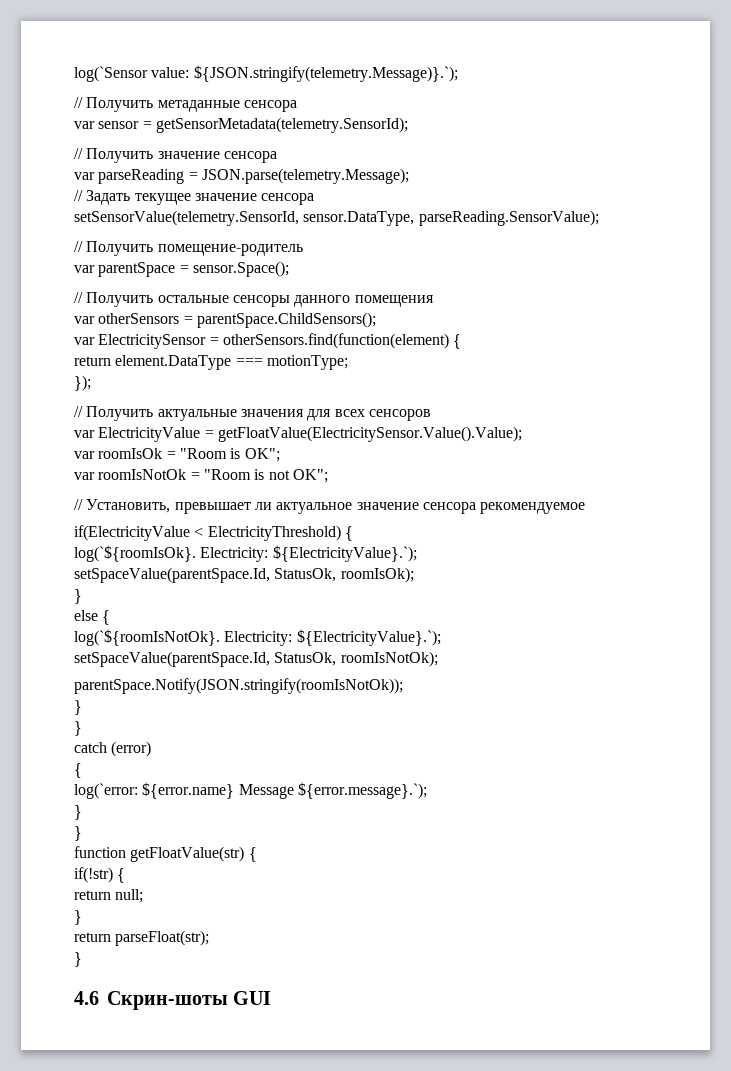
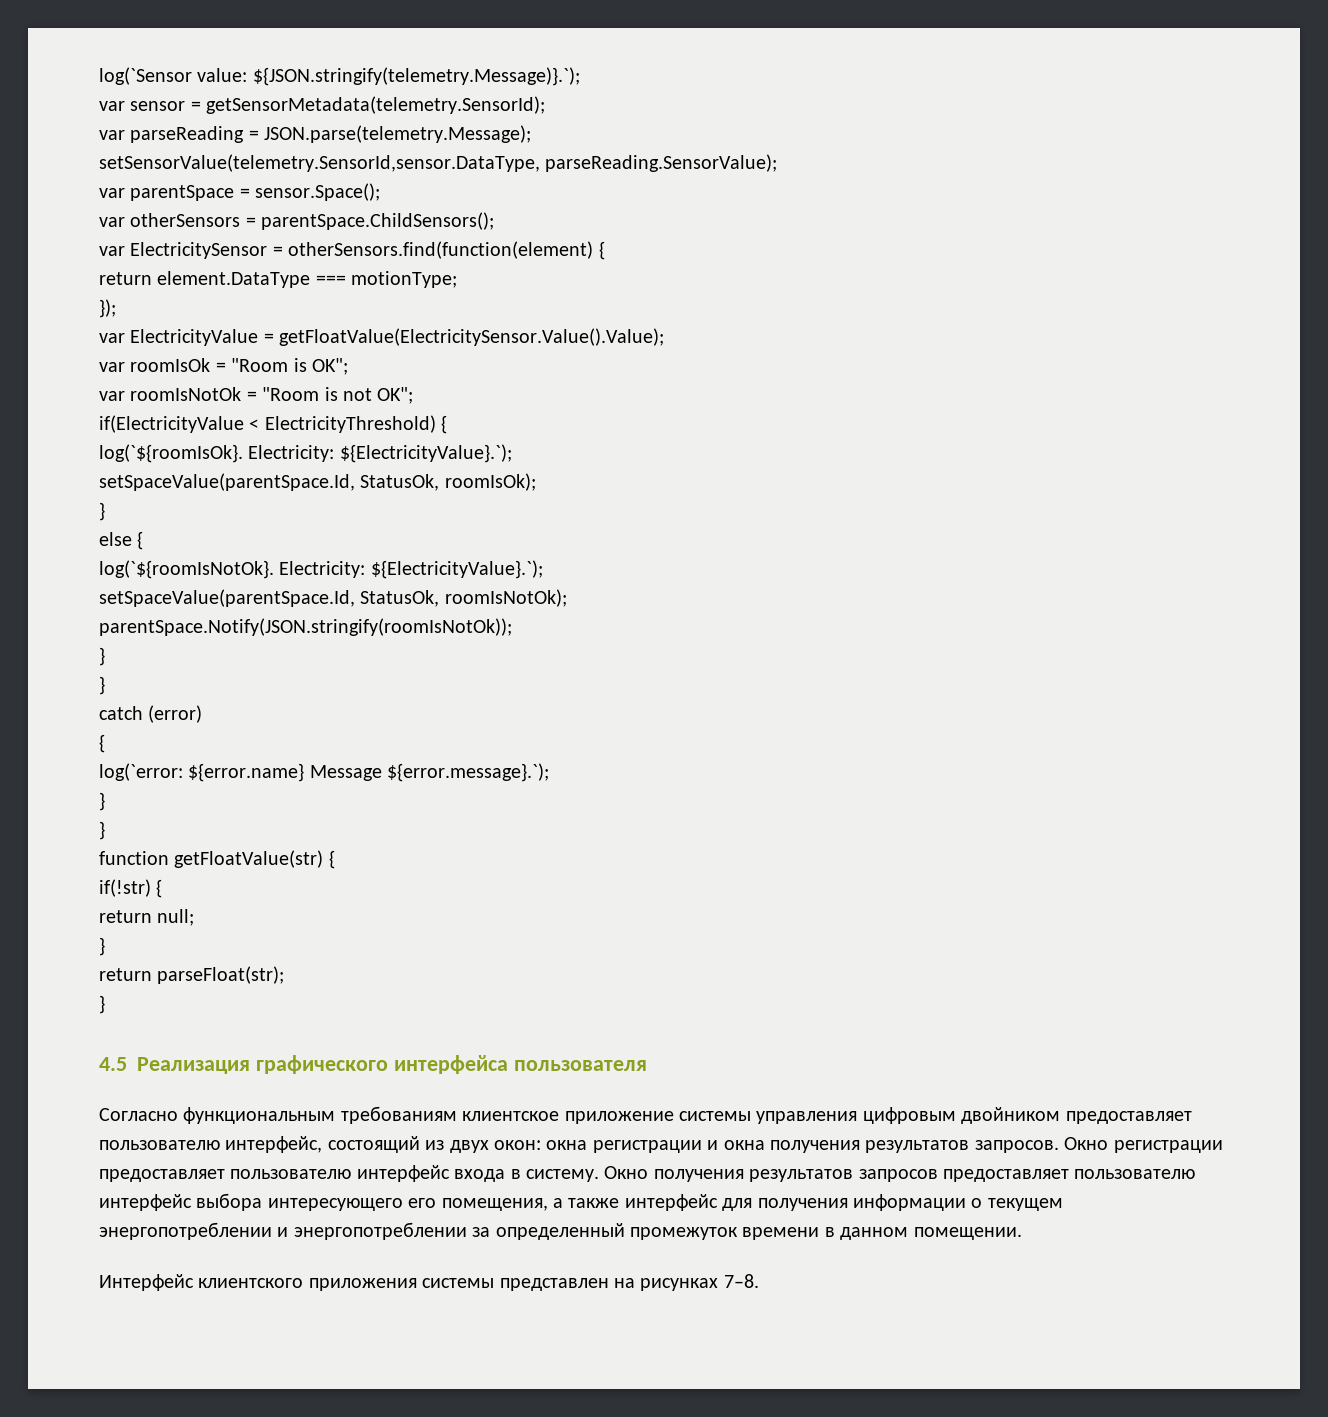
- // Получить метаданные сенсора
- // Получить значение сенсора
- // Задать текущее значение сенсора
- setSensorValue(telemetry.SensorId, sensor.DataType, parseReading.SensorValue);
- // Получить помещение-родитель
+ setSensorValue(telemetry.SensorId,sensor.DataType, parseReading.SensorValue);
  var parentSpace = sensor.Space();
- // Получить остальные сенсоры данного помещения
- // Получить актуальные значения для всех сенсоров
- // Установить, превышает ли актуальное значение сенсора рекомендуемое
- 4.6 Скрин-шоты GUI
+ 4.5 Реализация графического интерфейса пользователя
+ Согласно функциональным требованиям клиентское приложение системы управления цифровым двойником предоставляет пользователю интерфейс, состоящий из двух окон: окна регистрации и окна получения результатов запросов. Окно регистрации предоставляет пользователю интерфейс входа в систему. Окно получения результатов запросов предоставляет пользователю интерфейс выбора интересующего его помещения, а также интерфейс для получения информации о текущем энергопотреблении и энергопотреблении за определенный промежуток времени в данном помещении.
+ Интерфейс клиентского приложения системы представлен на рисунках 7–8.

